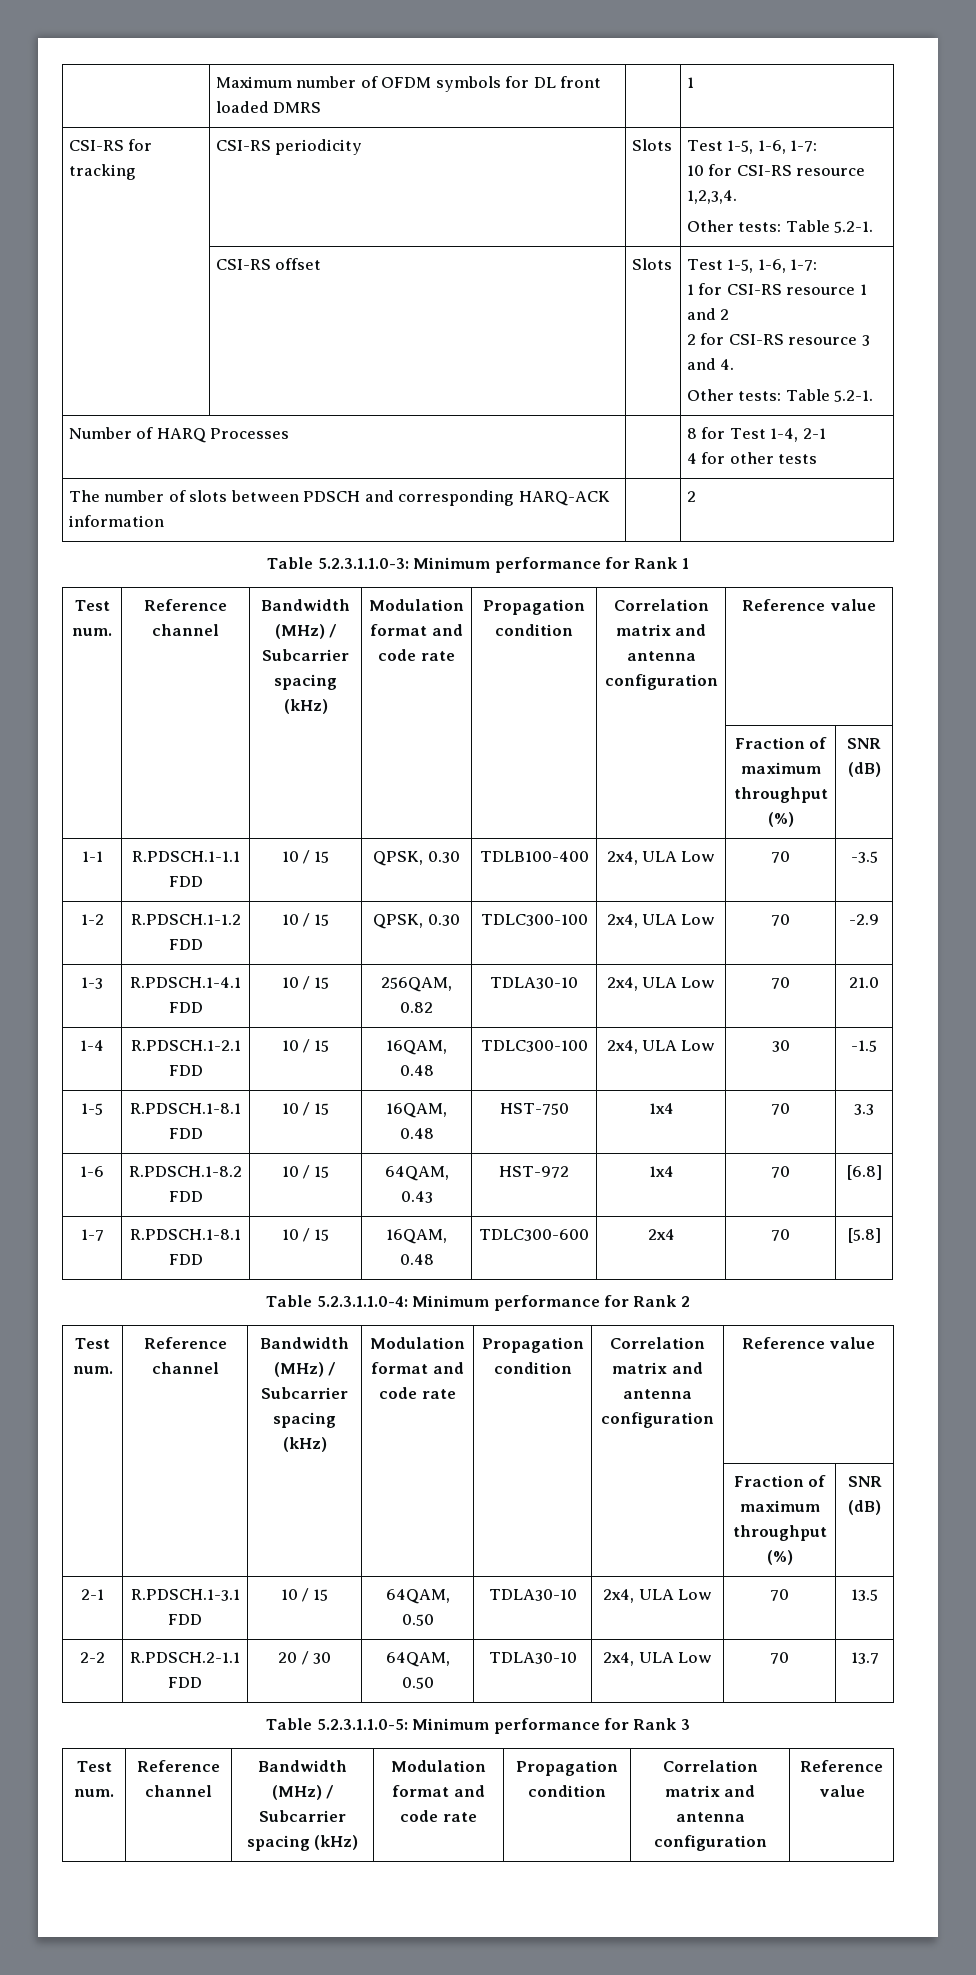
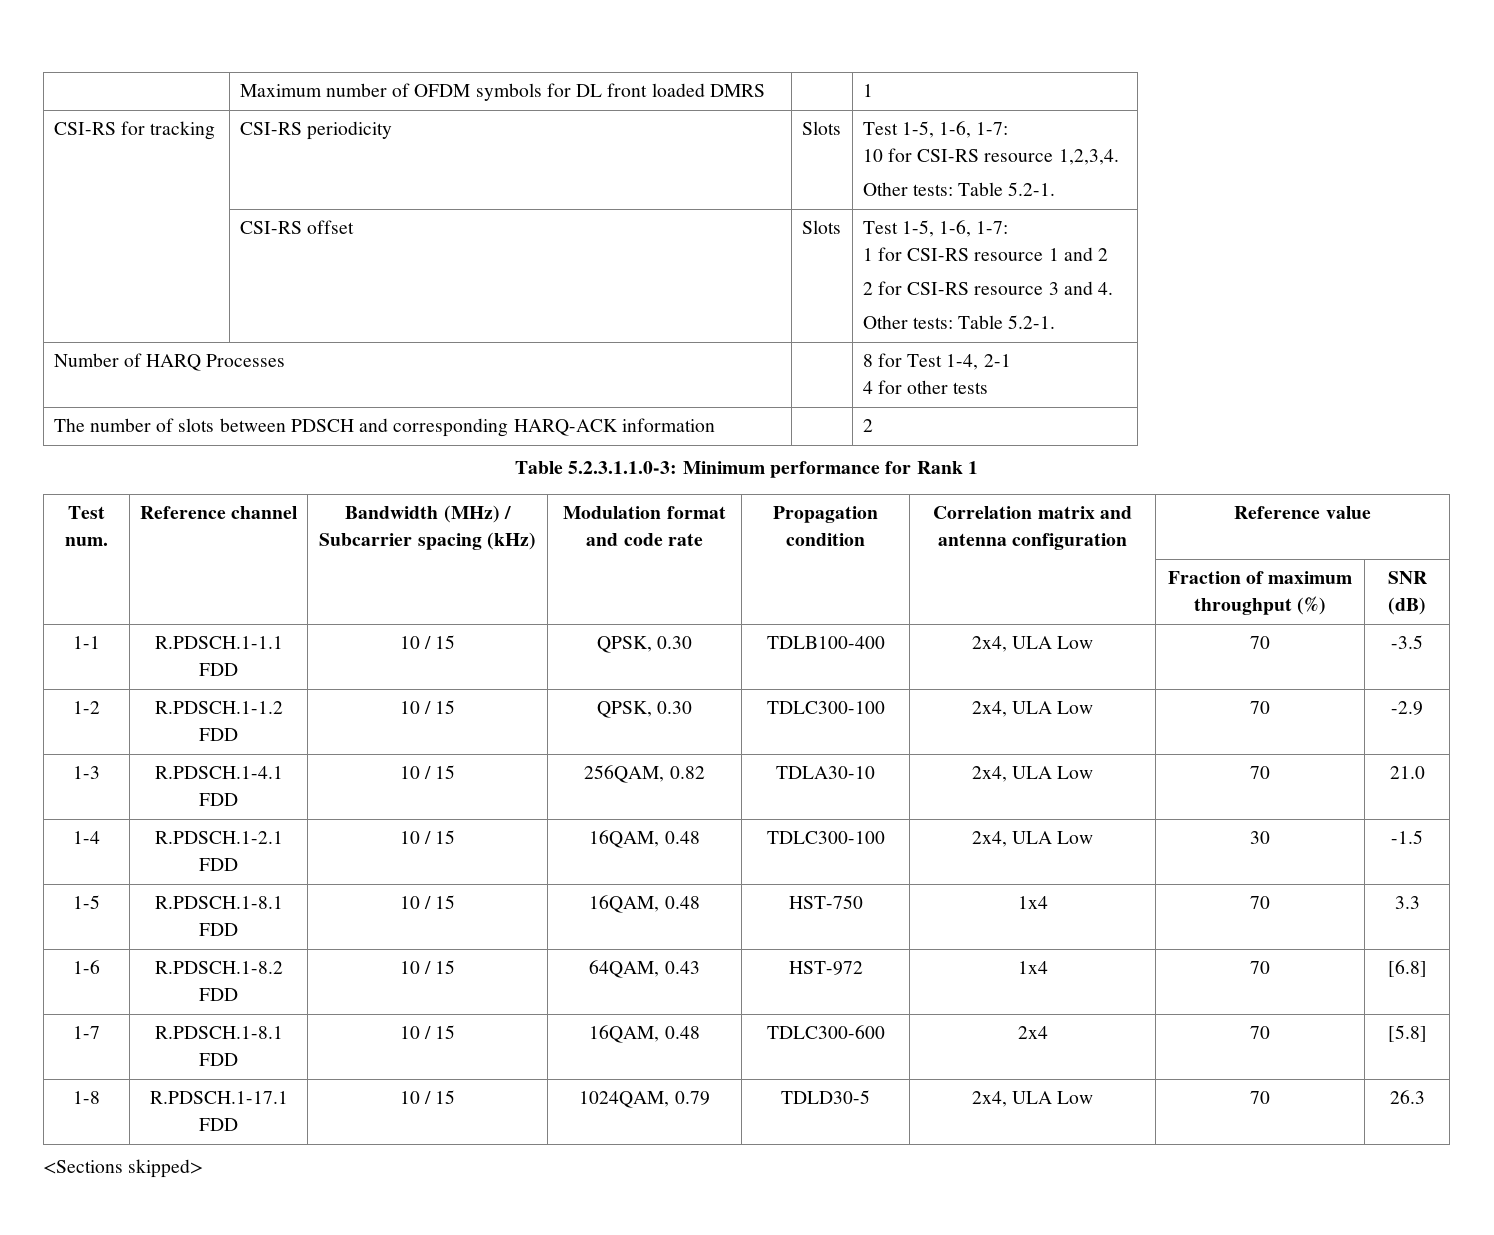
- Table 5.2.3.1.1.0-4: Minimum performance for Rank 2
- Test num. | Reference channel | Bandwidth (MHz) / Subcarrier spacing (kHz) | Modulation format and code rate | Propagation condition | Correlation matrix and antenna configuration | Reference value
- | | | | | | Fraction of maximum throughput (%) | SNR (dB)
- 2-1 | R.PDSCH.1-3.1 FDD | 10 / 15 | 64QAM, 0.50 | TDLA30-10 | 2x4, ULA Low | 70 | 13.5
- 2-2 | R.PDSCH.2-1.1 FDD | 20 / 30 | 64QAM, 0.50 | TDLA30-10 | 2x4, ULA Low | 70 | 13.7
- Table 5.2.3.1.1.0-5: Minimum performance for Rank 3
- Test num. | Reference channel | Bandwidth (MHz) / Subcarrier spacing (kHz) | Modulation format and code rate | Propagation condition | Correlation matrix and antenna configuration | Reference value
+ 1-8 | R.PDSCH.1-17.1 FDD | 10 / 15 | 1024QAM, 0.79 | TDLD30-5 | 2x4, ULA Low | 70 | 26.3
+ <Sections skipped>

